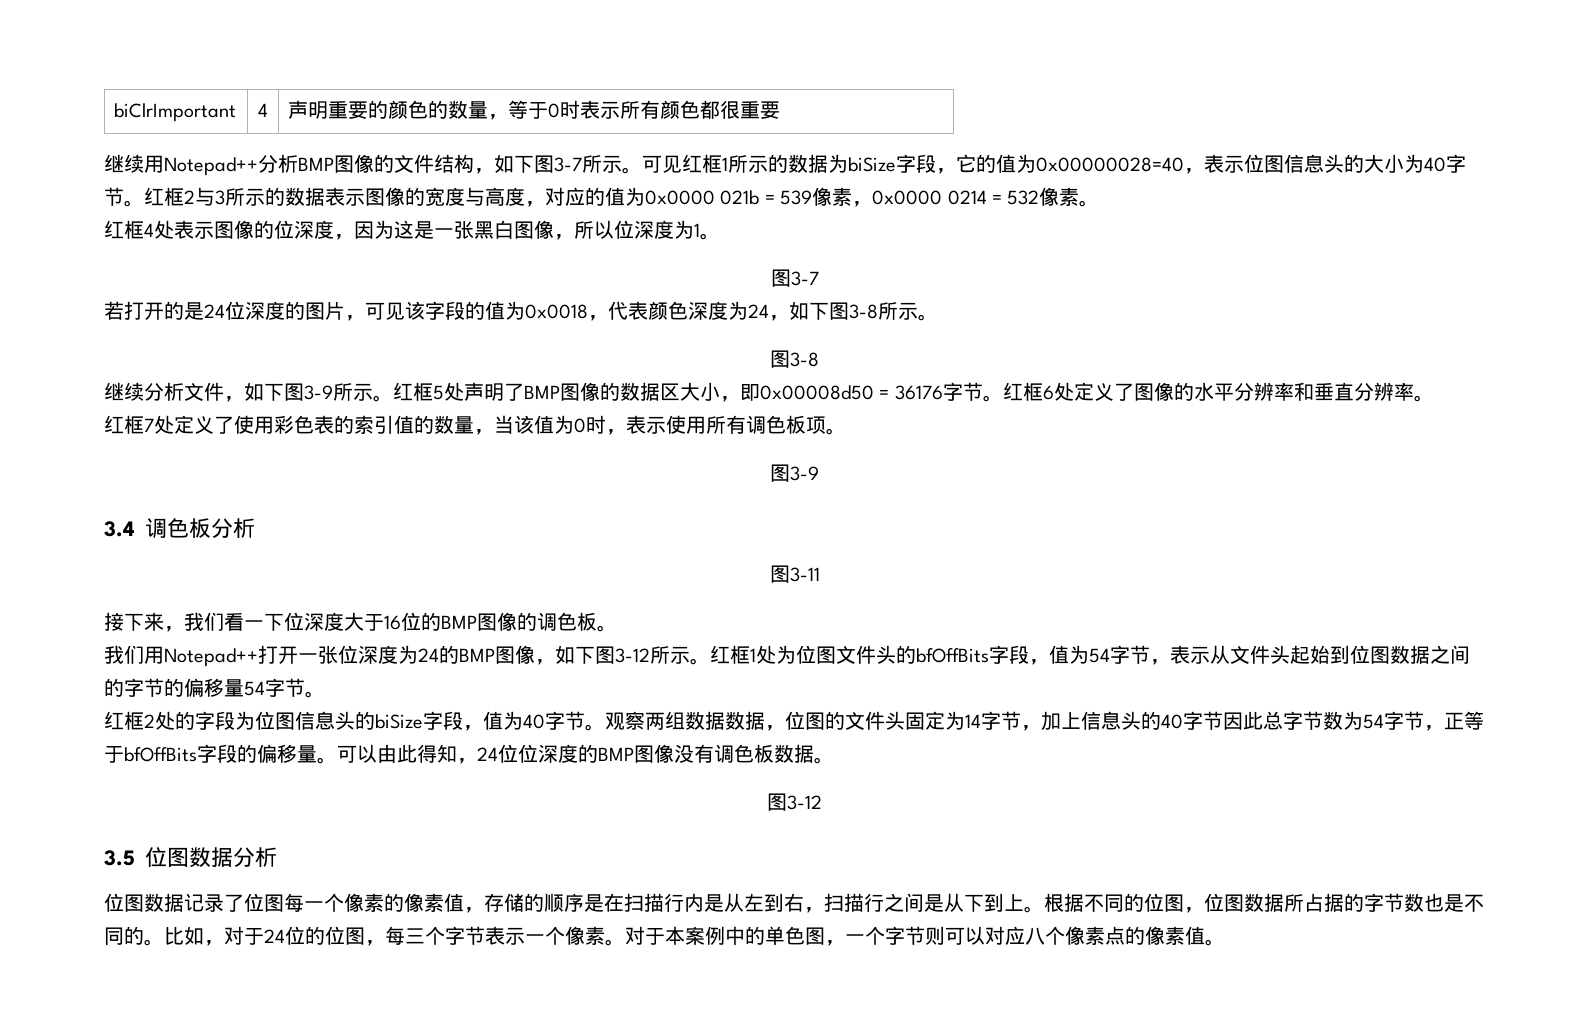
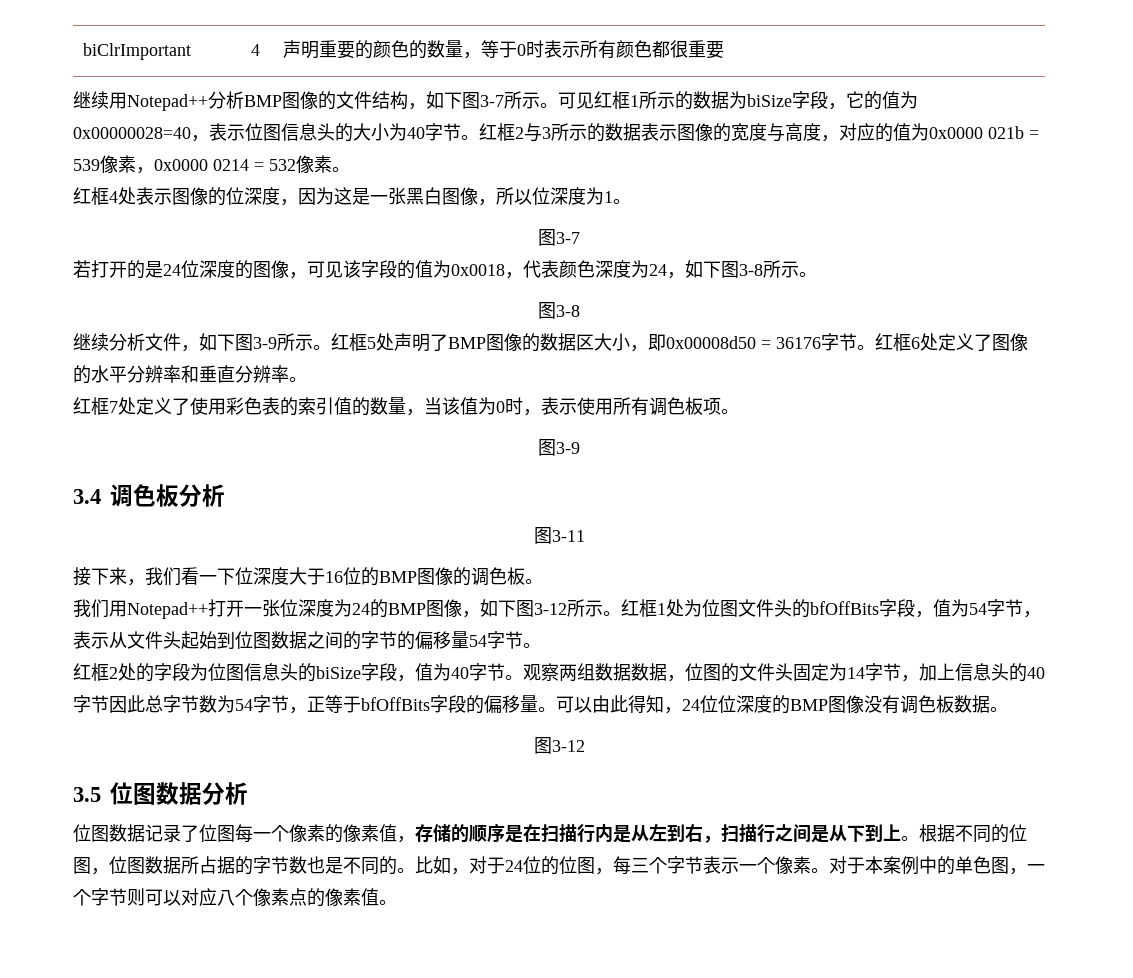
- 若打开的是24位深度的图片，可见该字段的值为0x0018，代表颜色深度为24，如下图3-8所示。
+ 若打开的是24位深度的图像，可见该字段的值为0x0018，代表颜色深度为24，如下图3-8所示。

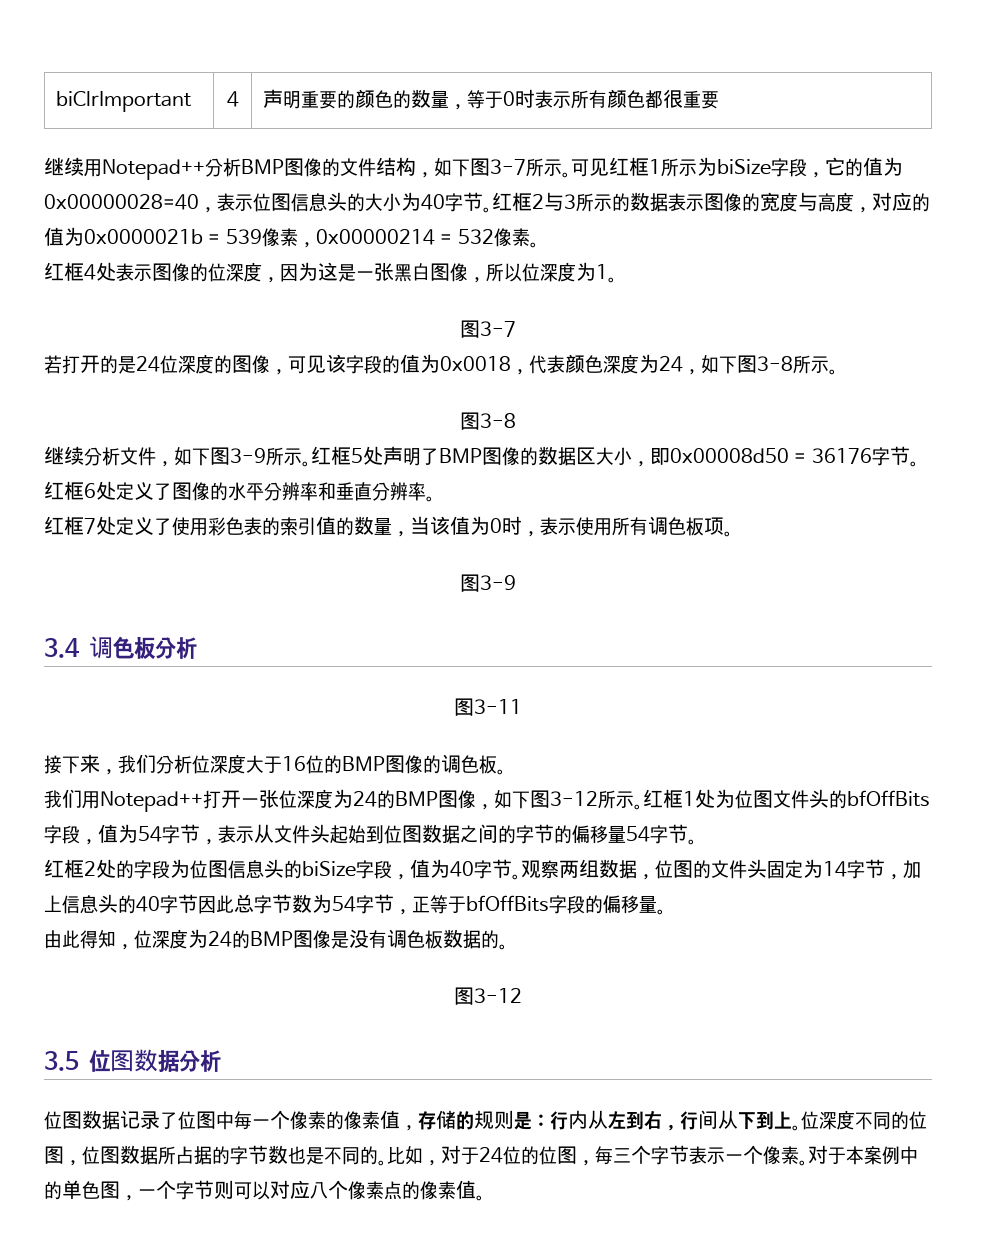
- 可见红框1所示的数据为biSize字段，它的值为0x00000028=40，表示位图信息头的大小为40字节。
+ 可见红框1所示为biSize字段，它的值为0x00000028=40，表示位图信息头的大小为40字节。
- 红框2与3所示的数据表示图像的宽度与高度，对应的值为0x0000 021b = 539像素，0x0000 0214 = 532像素。
+ 红框2与3所示的数据表示图像的宽度与高度，对应的值为0x0000021b = 539像素，0x00000214 = 532像素。
- 接下来，我们看一下位深度大于16位的BMP图像的调色板。
+ 接下来，我们分析位深度大于16位的BMP图像的调色板。
- 观察两组数据数据，位图的文件头固定为14字节，加上信息头的40字节因此总字节数为54字节，正等于bfOffBits字段的偏移量。可以由此得知，24位位深度的BMP图像没有调色板数据。
+ 观察两组数据，位图的文件头固定为14字节，加上信息头的40字节因此总字节数为54字节，正等于bfOffBits字段的偏移量。
+ 由此得知，位深度为24的BMP图像是没有调色板数据的。
- 位图数据记录了位图每一个像素的像素值，存储的顺序是在扫描行内是从左到右，扫描行之间是从下到上。
+ 位图数据记录了位图中每一个像素的像素值，存储的规则是：行内从左到右，行间从下到上。
- 根据不同的位图，位图数据所占据的字节数也是不同的。
+ 位深度不同的位图，位图数据所占据的字节数也是不同的。

